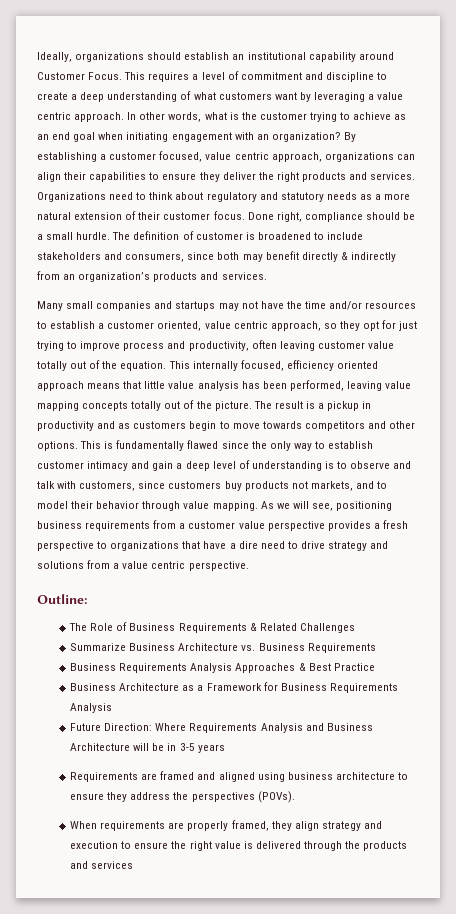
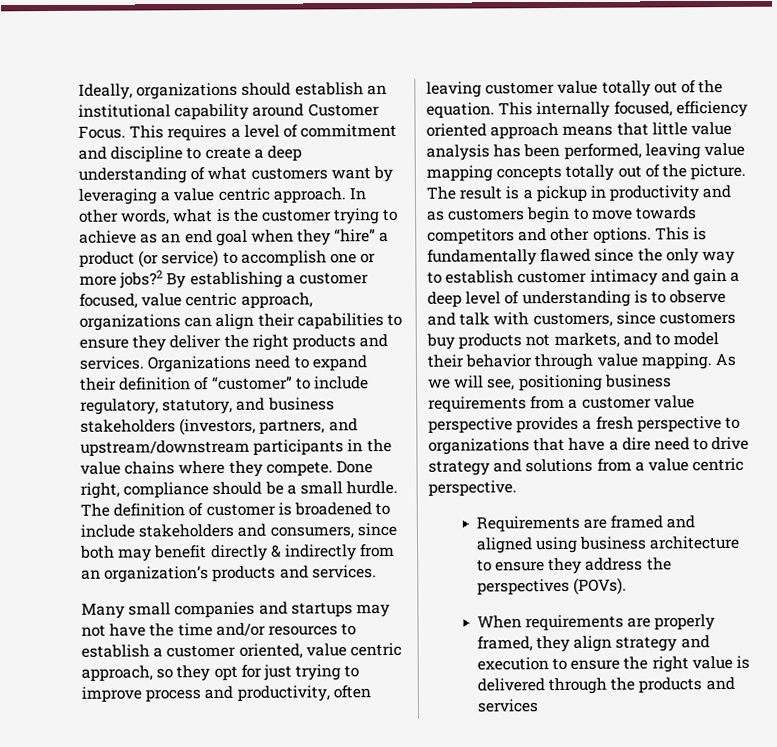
- In other words, what is the customer trying to achieve as an end goal when initiating engagement with an organization? By establishing a customer focused, value centric approach, organizations can align their capabilities to ensure they deliver the right products and services.
+ In other words, what is the customer trying to achieve as an end goal when they “hire” a product (or service) to accomplish one or more jobs?2 By establishing a customer focused, value centric approach, organizations can align their capabilities to ensure they deliver the right products and services.
- Organizations need to think about regulatory and statutory needs as a more natural extension of their customer focus.
+ Organizations need to expand their definition of “customer” to include regulatory, statutory, and business stakeholders (investors, partners, and upstream/downstream participants in the value chains where they compete.
- Outline:
- The Role of Business Requirements & Related Challenges
- Summarize Business Architecture vs. Business Requirements
- Business Requirements Analysis Approaches & Best Practice
- Business Architecture as a Framework for Business Requirements Analysis
- Future Direction: Where Requirements Analysis and Business Architecture will be in 3-5 years

